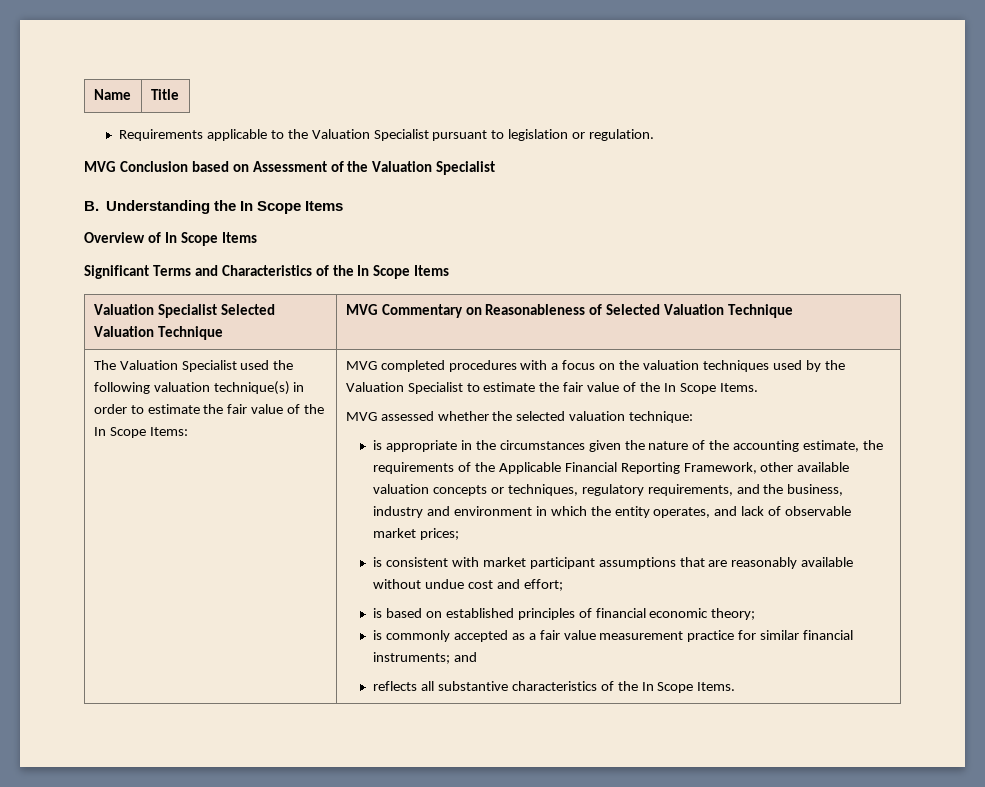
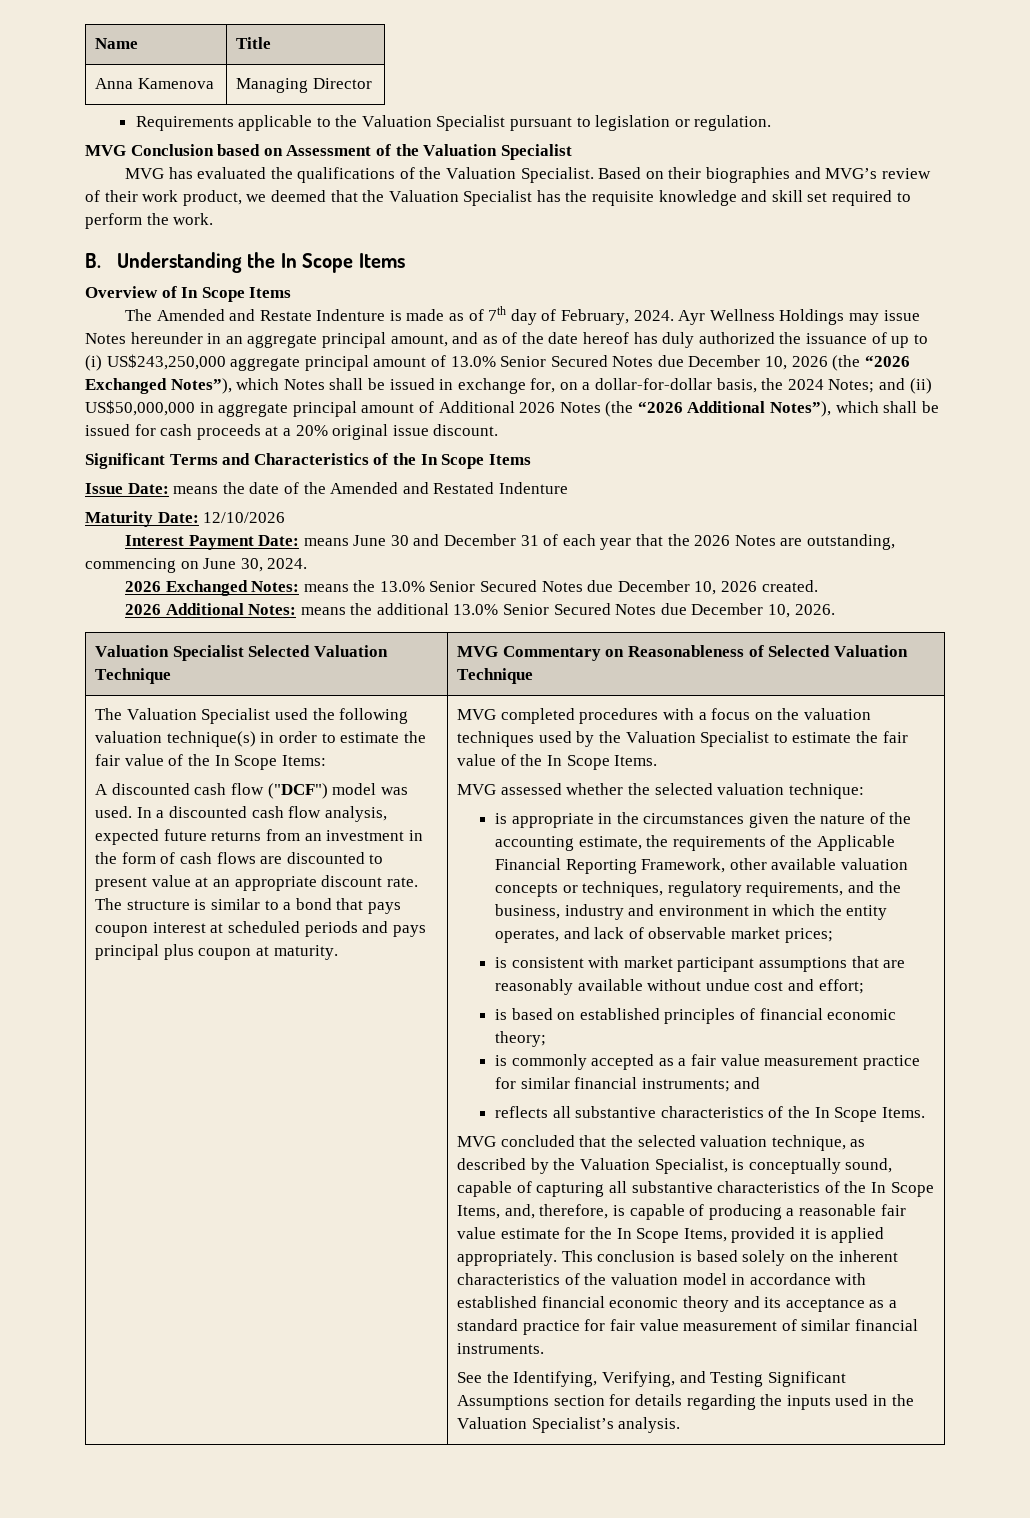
+ Anna Kamenova | Managing Director
+ MVG has evaluated the qualifications of the Valuation Specialist. Based on their biographies and MVG’s review of their work product, we deemed that the Valuation Specialist has the requisite knowledge and skill set required to perform the work.
+ The Amended and Restate Indenture is made as of 7th day of February, 2024. Ayr Wellness Holdings may issue Notes hereunder in an aggregate principal amount, and as of the date hereof has duly authorized the issuance of up to (i) US$243,250,000 aggregate principal amount of 13.0% Senior Secured Notes due December 10, 2026 (the “2026 Exchanged Notes”), which Notes shall be issued in exchange for, on a dollar-for-dollar basis, the 2024 Notes; and (ii) US$50,000,000 in aggregate principal amount of Additional 2026 Notes (the “2026 Additional Notes”), which shall be issued for cash proceeds at a 20% original issue discount.
+ Issue Date: means the date of the Amended and Restated Indenture
+ Maturity Date: 12/10/2026
+ Interest Payment Date: means June 30 and December 31 of each year that the 2026 Notes are outstanding, commencing on June 30, 2024.
+ 2026 Exchanged Notes: means the 13.0% Senior Secured Notes due December 10, 2026 created.
+ 2026 Additional Notes: means the additional 13.0% Senior Secured Notes due December 10, 2026.
+ A discounted cash flow ("DCF") model was used. In a discounted cash flow analysis, expected future returns from an investment in the form of cash flows are discounted to present value at an appropriate discount rate. The structure is similar to a bond that pays coupon interest at scheduled periods and pays principal plus coupon at maturity.
+ MVG concluded that the selected valuation technique, as described by the Valuation Specialist, is conceptually sound, capable of capturing all substantive characteristics of the In Scope Items, and, therefore, is capable of producing a reasonable fair value estimate for the In Scope Items, provided it is applied appropriately. This conclusion is based solely on the inherent characteristics of the valuation model in accordance with established financial economic theory and its acceptance as a standard practice for fair value measurement of similar financial instruments.
+ See the Identifying, Verifying, and Testing Significant Assumptions section for details regarding the inputs used in the Valuation Specialist’s analysis.

